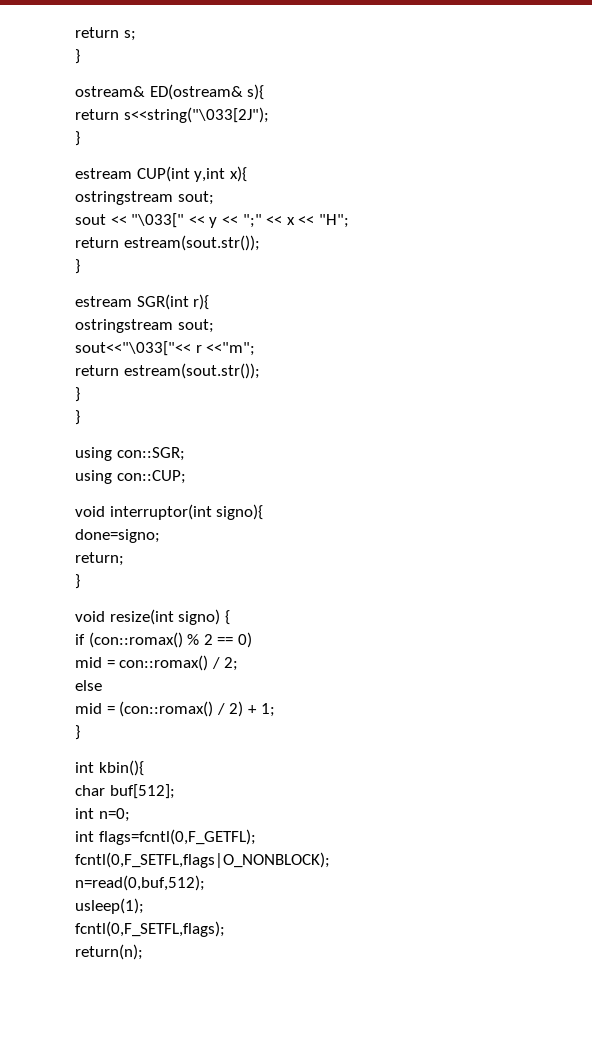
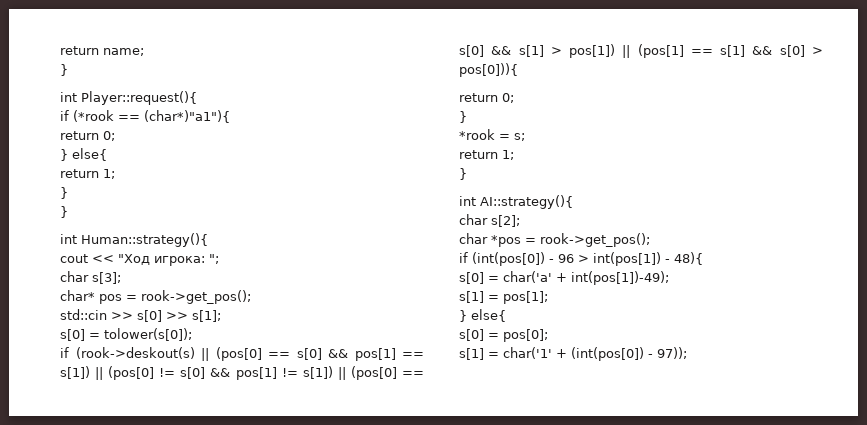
- return s;
+ return name;
  }
- ostream& ED(ostream& s){
- return s<<string("\033[2J");
- }
- estream CUP(int y,int x){
- ostringstream sout;
- sout << "\033[" << y << ";" << x << "H";
- return estream(sout.str());
- }
- estream SGR(int r){
- ostringstream sout;
- sout<<"\033["<< r <<"m";
- return estream(sout.str());
+ int Player::request(){
+ if (*rook == (char*)"a1"){
+ return 0;
+ } else{
+ return 1;
  }
  }
- using con::SGR;
- using con::CUP;
- void interruptor(int signo){
- done=signo;
- return;
+ int Human::strategy(){
+ cout << "Ход игрока: ";
+ char s[3];
+ char* pos = rook->get_pos();
+ std::cin >> s[0] >> s[1];
+ s[0] = tolower(s[0]);
+ if (rook->deskout(s) || (pos[0] == s[0] && pos[1] == s[1]) || (pos[0] != s[0] && pos[1] != s[1]) || (pos[0] == s[0] && s[1] > pos[1]) || (pos[1] == s[1] && s[0] > pos[0])){
+ return 0;
  }
- void resize(int signo) {
- if (con::romax() % 2 == 0)
- mid = con::romax() / 2;
- else
- mid = (con::romax() / 2) + 1;
+ *rook = s;
+ return 1;
- int kbin(){
- char buf[512];
- int n=0;
- int flags=fcntl(0,F_GETFL);
- fcntl(0,F_SETFL,flags|O_NONBLOCK);
- n=read(0,buf,512);
- usleep(1);
- fcntl(0,F_SETFL,flags);
- return(n);
+ int AI::strategy(){
+ char s[2];
+ char *pos = rook->get_pos();
+ if (int(pos[0]) - 96 > int(pos[1]) - 48){
+ s[0] = char('a' + int(pos[1])-49);
+ s[1] = pos[1];
+ } else{
+ s[0] = pos[0];
+ s[1] = char('1' + (int(pos[0]) - 97));

